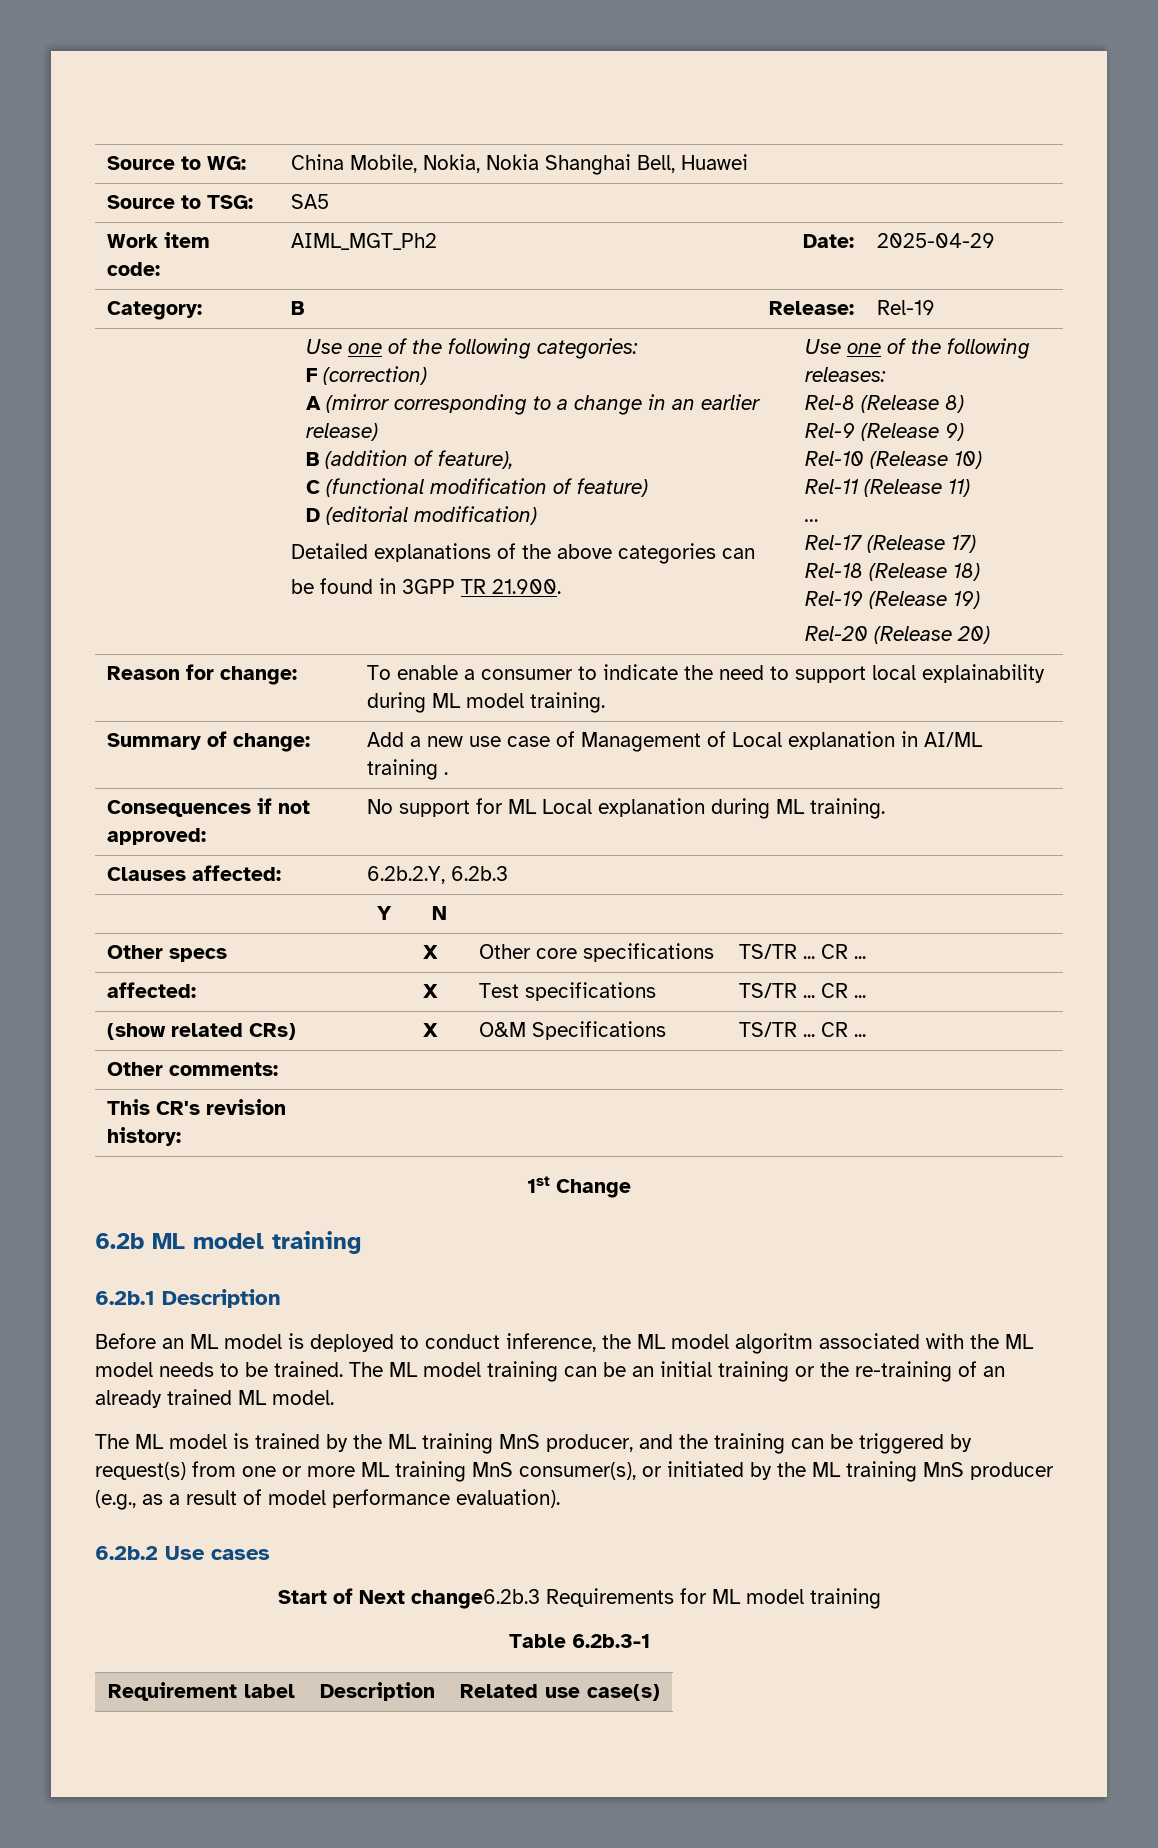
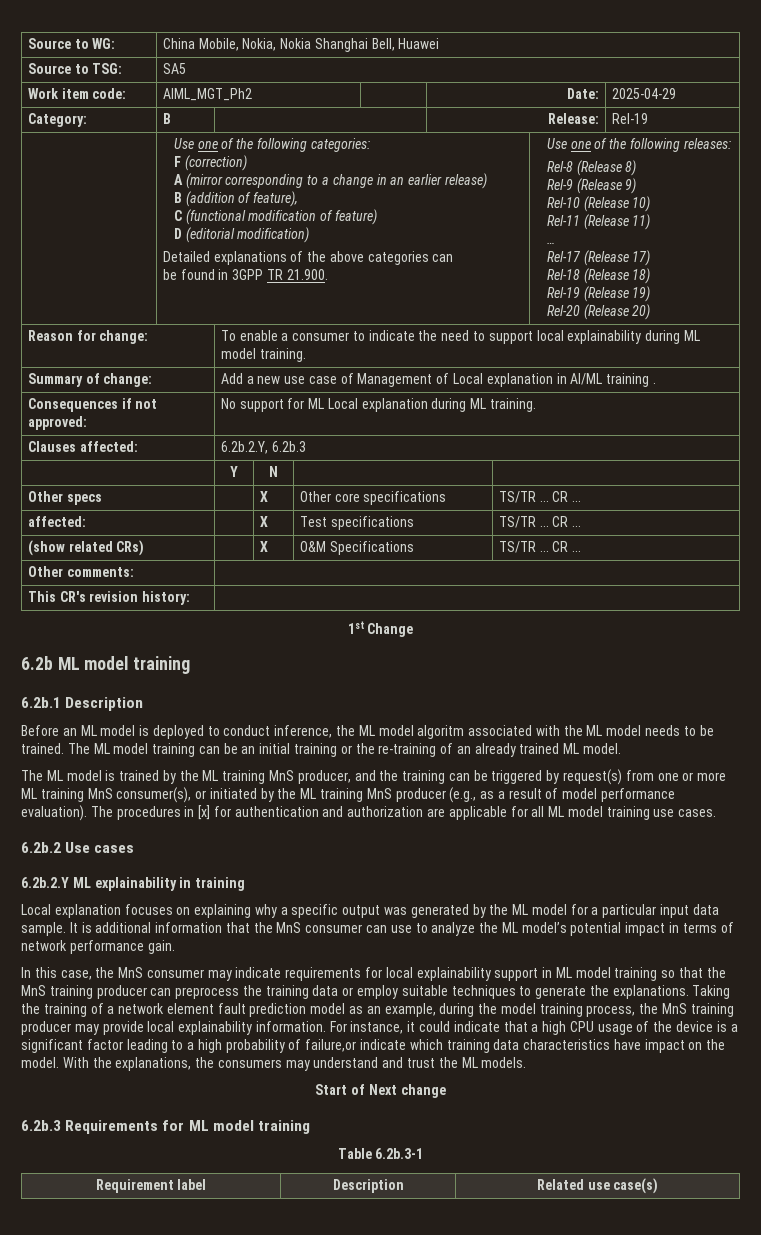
- The ML model is trained by the ML training MnS producer, and the training can be triggered by request(s) from one or more ML training MnS consumer(s), or initiated by the ML training MnS producer (e.g., as a result of model performance evaluation).
+ The ML model is trained by the ML training MnS producer, and the training can be triggered by request(s) from one or more ML training MnS consumer(s), or initiated by the ML training MnS producer (e.g., as a result of model performance evaluation). The procedures in [x] for authentication and authorization are applicable for all ML model training use cases.
  6.2b.2 Use cases
+ 6.2b.2.Y ML explainability in training
+ Local explanation focuses on explaining why a specific output was generated by the ML model for a particular input data sample. It is additional information that the MnS consumer can use to analyze the ML model’s potential impact in terms of network performance gain.
+ In this case, the MnS consumer may indicate requirements for local explainability support in ML model training so that the MnS training producer can preprocess the training data or employ suitable techniques to generate the explanations. Taking the training of a network element fault prediction model as an example, during the model training process, the MnS training producer may provide local explainability information. For instance, it could indicate that a high CPU usage of the device is a significant factor leading to a high probability of failure,or indicate which training data characteristics have impact on the model. With the explanations, the consumers may understand and trust the ML models.
- Start of Next change6.2b.3 Requirements for ML model training
+ Start of Next change
+ 6.2b.3 Requirements for ML model training

